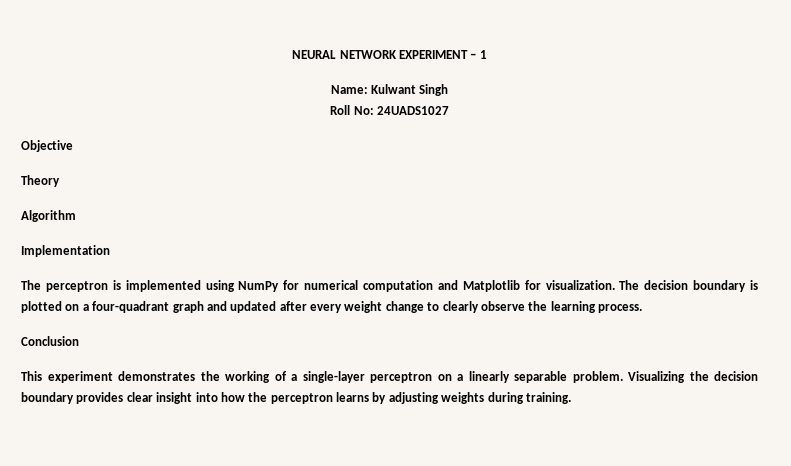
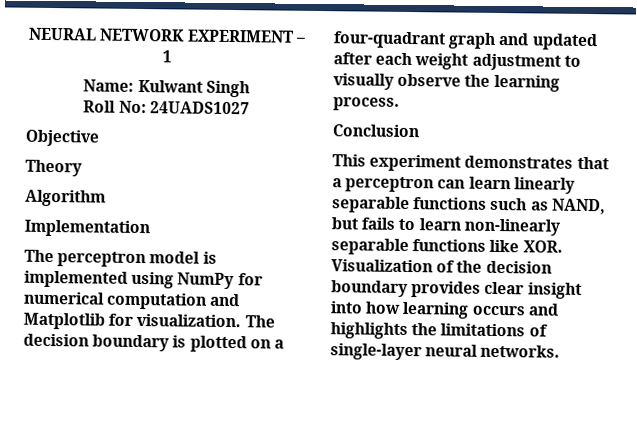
- The perceptron is implemented using NumPy for numerical computation and Matplotlib for visualization.
+ The perceptron model is implemented using NumPy for numerical computation and Matplotlib for visualization.
- The decision boundary is plotted on a four-quadrant graph and updated after every weight change to clearly observe the learning process.
+ The decision boundary is plotted on a four-quadrant graph and updated after each weight adjustment to visually observe the learning process.
- This experiment demonstrates the working of a single-layer perceptron on a linearly separable problem. Visualizing the decision boundary provides clear insight into how the perceptron learns by adjusting weights during training.
+ This experiment demonstrates that a perceptron can learn linearly separable functions such as NAND, but fails to learn non-linearly separable functions like XOR. Visualization of the decision boundary provides clear insight into how learning occurs and highlights the limitations of single-layer neural networks.

